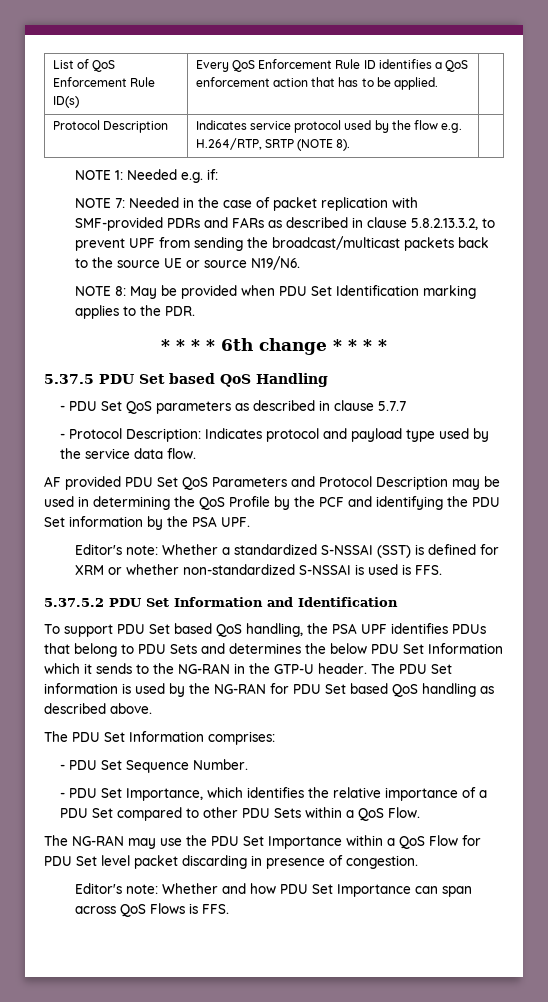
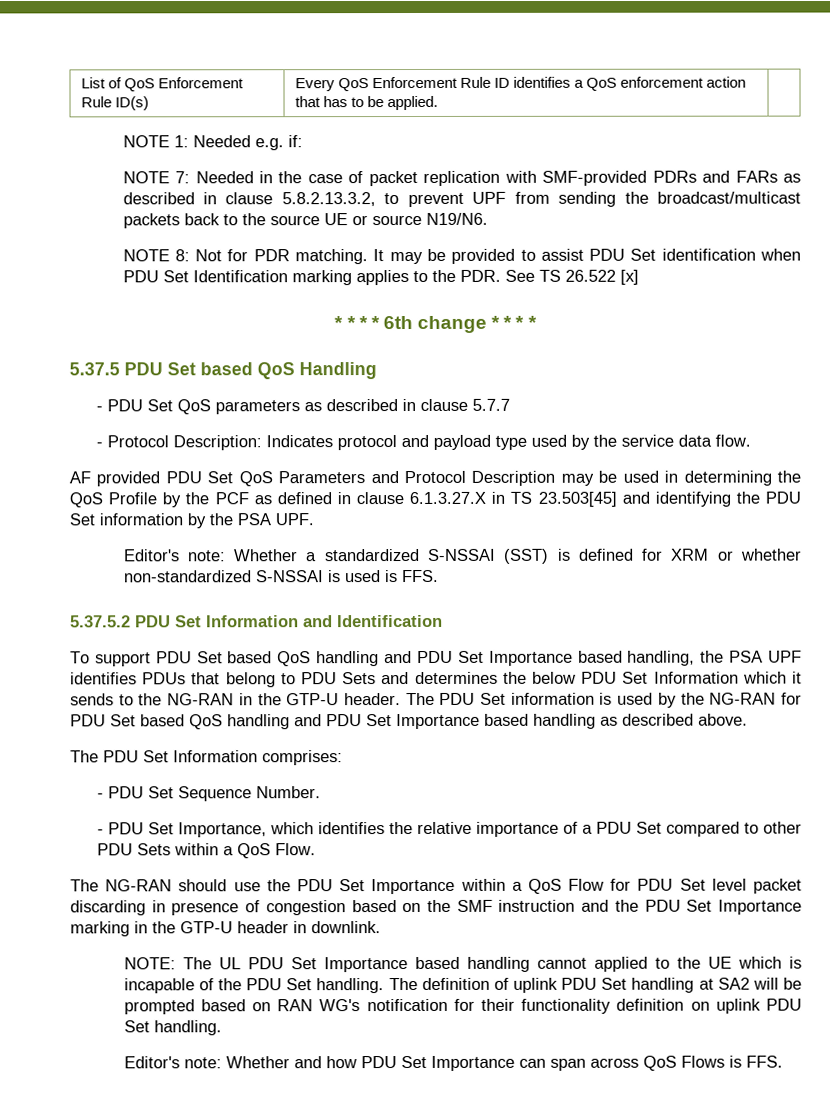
- Protocol Description | Indicates service protocol used by the flow e.g. H.264/RTP, SRTP (NOTE 8). |
- NOTE 8: May be provided when PDU Set Identification marking applies to the PDR.
+ NOTE 8: Not for PDR matching. It may be provided to assist PDU Set identification when PDU Set Identification marking applies to the PDR. See TS 26.522 [x]
- AF provided PDU Set QoS Parameters and Protocol Description may be used in determining the QoS Profile by the PCF and identifying the PDU Set information by the PSA UPF.
+ AF provided PDU Set QoS Parameters and Protocol Description may be used in determining the QoS Profile by the PCF as defined in clause 6.1.3.27.X in TS 23.503[45] and identifying the PDU Set information by the PSA UPF.
- To support PDU Set based QoS handling, the PSA UPF identifies PDUs that belong to PDU Sets and determines the below PDU Set Information which it sends to the NG-RAN in the GTP-U header.
+ To support PDU Set based QoS handling and PDU Set Importance based handling, the PSA UPF identifies PDUs that belong to PDU Sets and determines the below PDU Set Information which it sends to the NG-RAN in the GTP-U header.
- The PDU Set information is used by the NG-RAN for PDU Set based QoS handling as described above.
+ The PDU Set information is used by the NG-RAN for PDU Set based QoS handling and PDU Set Importance based handling as described above.
- The NG-RAN may use the PDU Set Importance within a QoS Flow for PDU Set level packet discarding in presence of congestion.
+ The NG-RAN should use the PDU Set Importance within a QoS Flow for PDU Set level packet discarding in presence of congestion based on the SMF instruction and the PDU Set Importance marking in the GTP-U header in downlink.
+ NOTE: The UL PDU Set Importance based handling cannot applied to the UE which is incapable of the PDU Set handling. The definition of uplink PDU Set handling at SA2 will be prompted based on RAN WG's notification for their functionality definition on uplink PDU Set handling.

